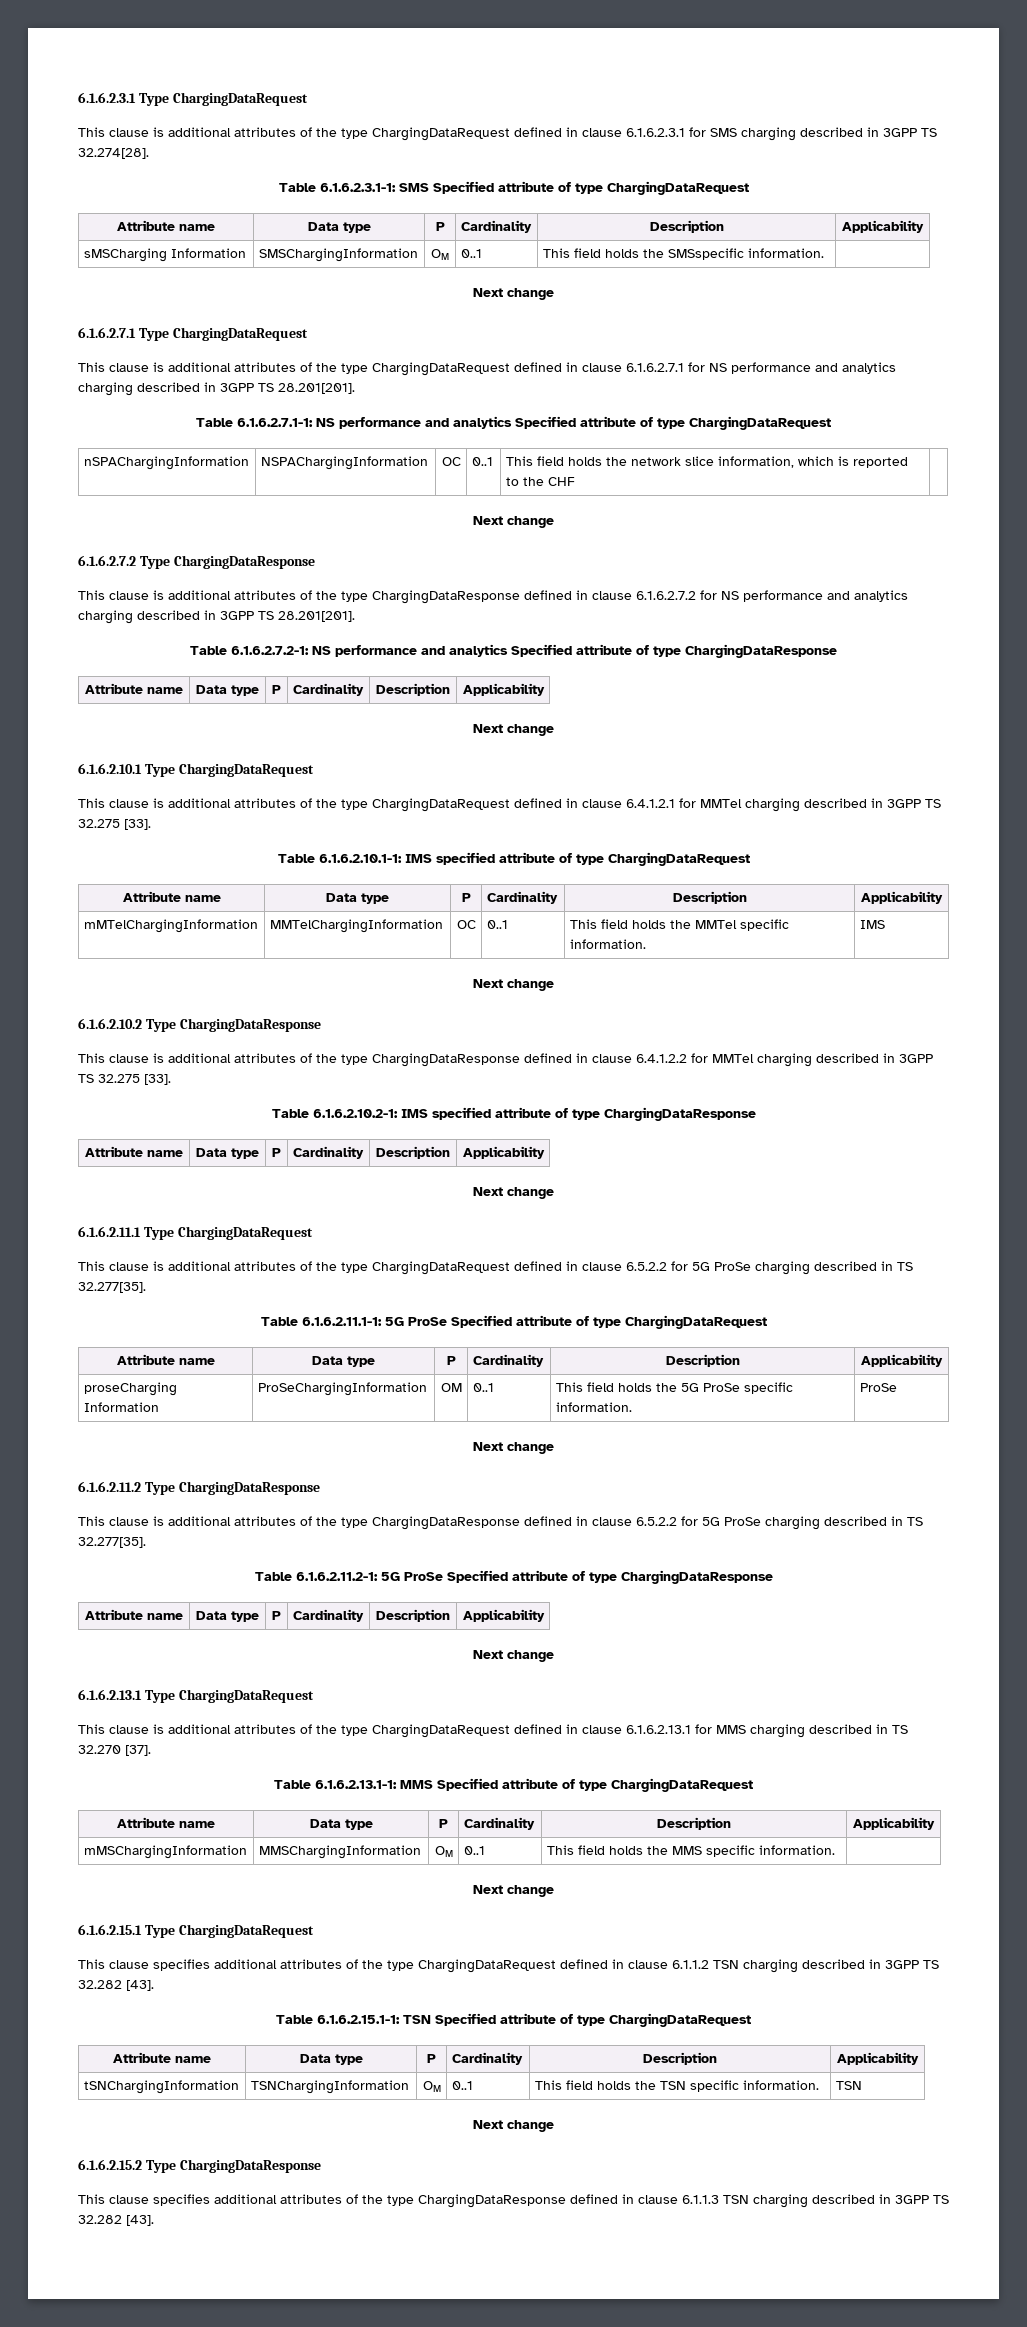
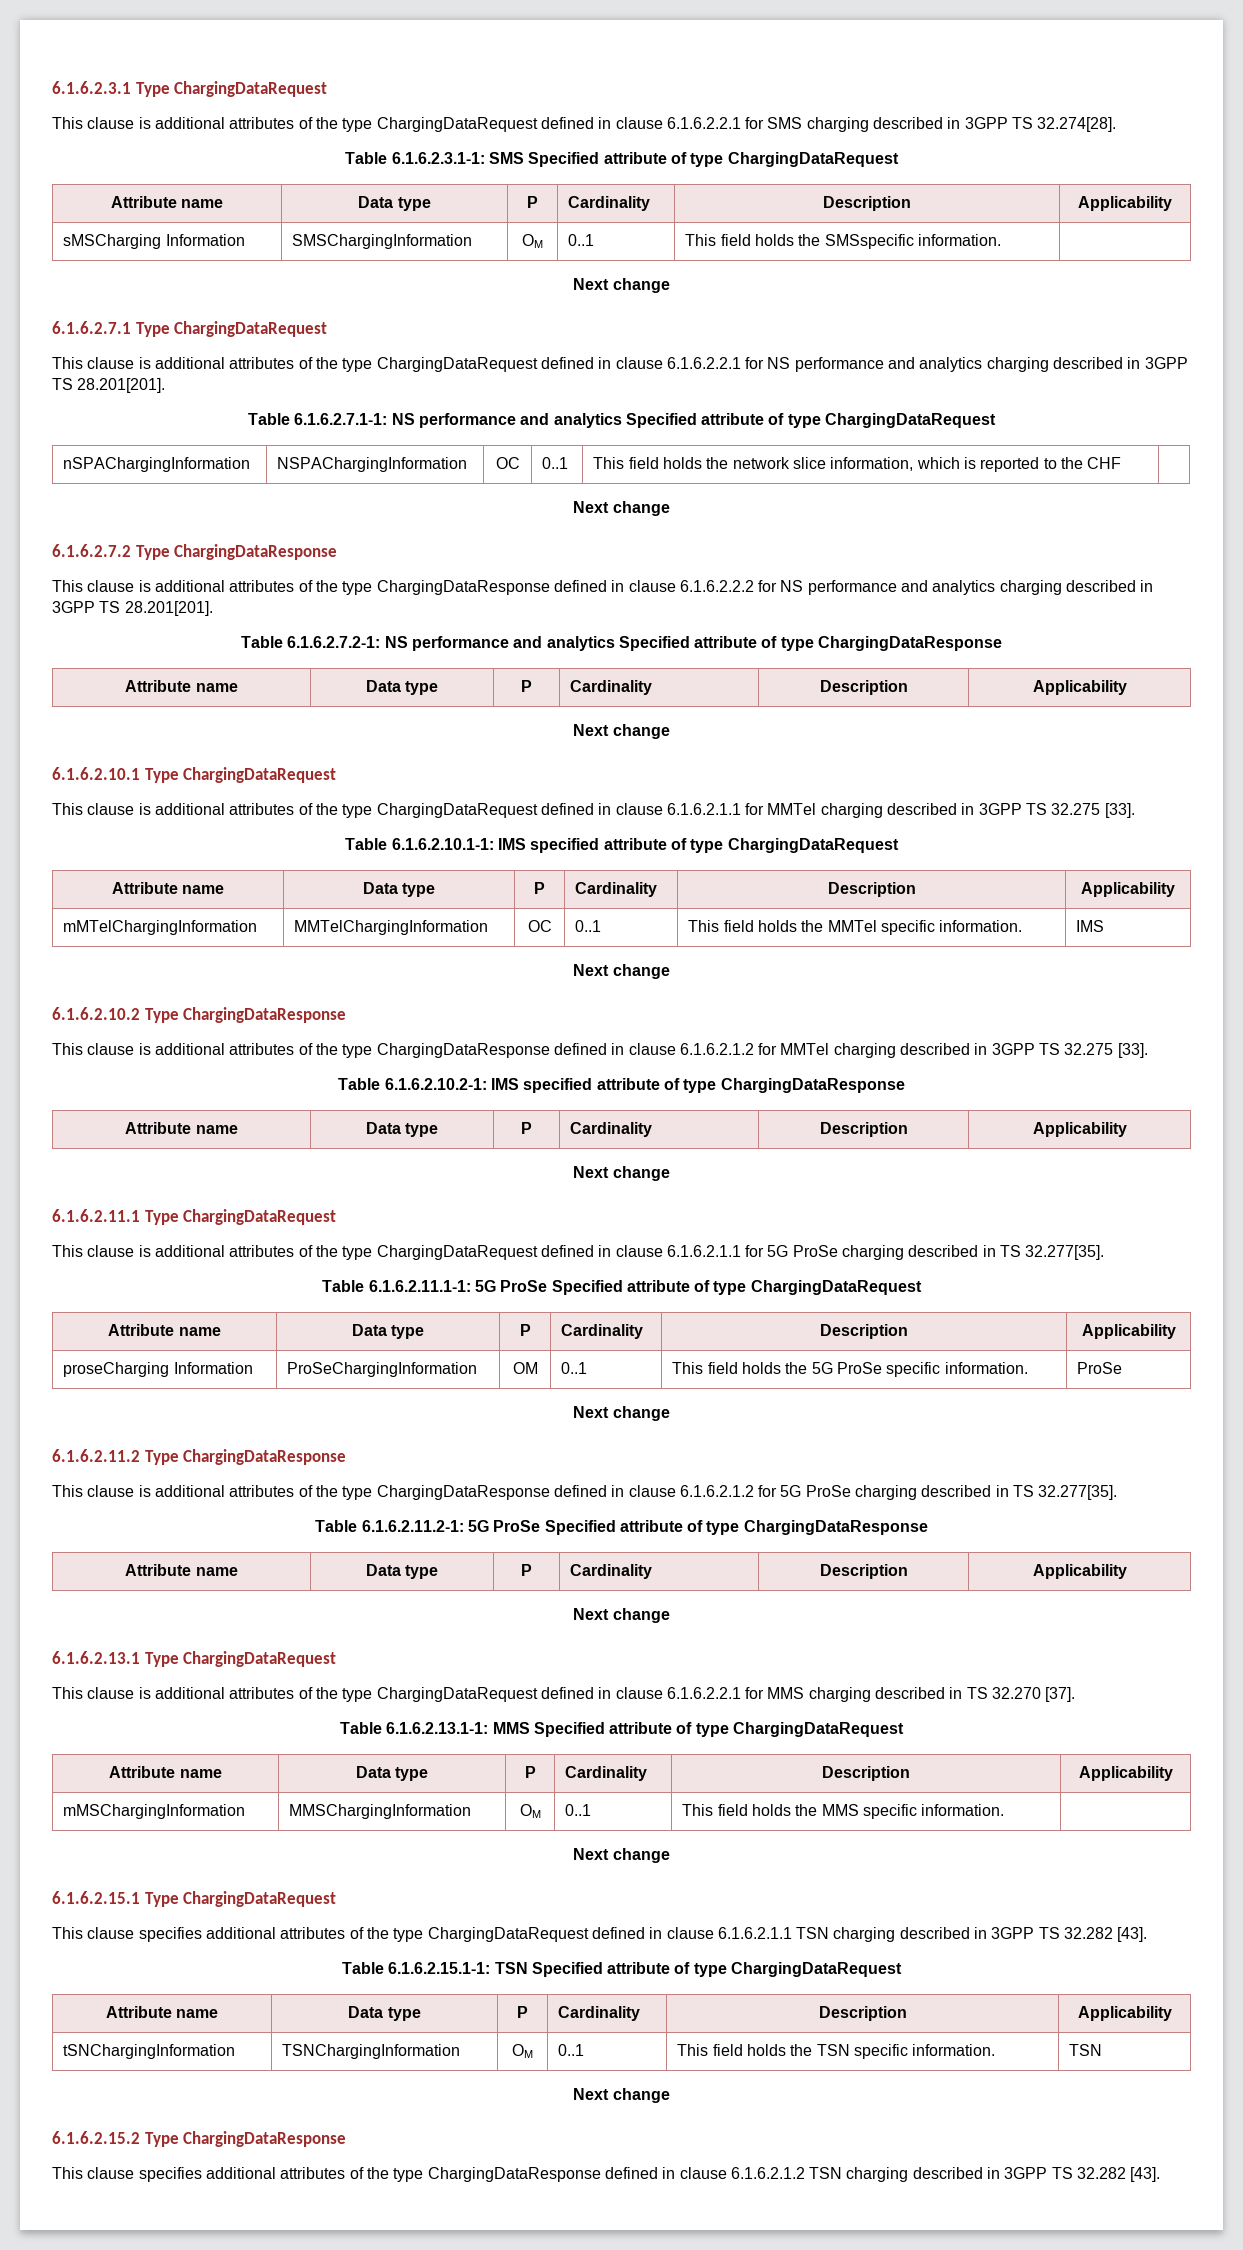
- This clause is additional attributes of the type ChargingDataRequest defined in clause 6.1.6.2.3.1 for SMS charging described in 3GPP TS 32.274[28].
+ This clause is additional attributes of the type ChargingDataRequest defined in clause 6.1.6.2.2.1 for SMS charging described in 3GPP TS 32.274[28].
- This clause is additional attributes of the type ChargingDataRequest defined in clause 6.1.6.2.7.1 for NS performance and analytics charging described in 3GPP TS 28.201[201].
+ This clause is additional attributes of the type ChargingDataRequest defined in clause 6.1.6.2.2.1 for NS performance and analytics charging described in 3GPP TS 28.201[201].
- This clause is additional attributes of the type ChargingDataResponse defined in clause 6.1.6.2.7.2 for NS performance and analytics charging described in 3GPP TS 28.201[201].
+ This clause is additional attributes of the type ChargingDataResponse defined in clause 6.1.6.2.2.2 for NS performance and analytics charging described in 3GPP TS 28.201[201].
- This clause is additional attributes of the type ChargingDataRequest defined in clause 6.4.1.2.1 for MMTel charging described in 3GPP TS 32.275 [33].
+ This clause is additional attributes of the type ChargingDataRequest defined in clause 6.1.6.2.1.1 for MMTel charging described in 3GPP TS 32.275 [33].
- This clause is additional attributes of the type ChargingDataResponse defined in clause 6.4.1.2.2 for MMTel charging described in 3GPP TS 32.275 [33].
+ This clause is additional attributes of the type ChargingDataResponse defined in clause 6.1.6.2.1.2 for MMTel charging described in 3GPP TS 32.275 [33].
- This clause is additional attributes of the type ChargingDataRequest defined in clause 6.5.2.2 for 5G ProSe charging described in TS 32.277[35].
+ This clause is additional attributes of the type ChargingDataRequest defined in clause 6.1.6.2.1.1 for 5G ProSe charging described in TS 32.277[35].
- This clause is additional attributes of the type ChargingDataResponse defined in clause 6.5.2.2 for 5G ProSe charging described in TS 32.277[35].
+ This clause is additional attributes of the type ChargingDataResponse defined in clause 6.1.6.2.1.2 for 5G ProSe charging described in TS 32.277[35].
- This clause is additional attributes of the type ChargingDataRequest defined in clause 6.1.6.2.13.1 for MMS charging described in TS 32.270 [37].
+ This clause is additional attributes of the type ChargingDataRequest defined in clause 6.1.6.2.2.1 for MMS charging described in TS 32.270 [37].
- This clause specifies additional attributes of the type ChargingDataRequest defined in clause 6.1.1.2 TSN charging described in 3GPP TS 32.282 [43].
+ This clause specifies additional attributes of the type ChargingDataRequest defined in clause 6.1.6.2.1.1 TSN charging described in 3GPP TS 32.282 [43].
- This clause specifies additional attributes of the type ChargingDataResponse defined in clause 6.1.1.3 TSN charging described in 3GPP TS 32.282 [43].
+ This clause specifies additional attributes of the type ChargingDataResponse defined in clause 6.1.6.2.1.2 TSN charging described in 3GPP TS 32.282 [43].

